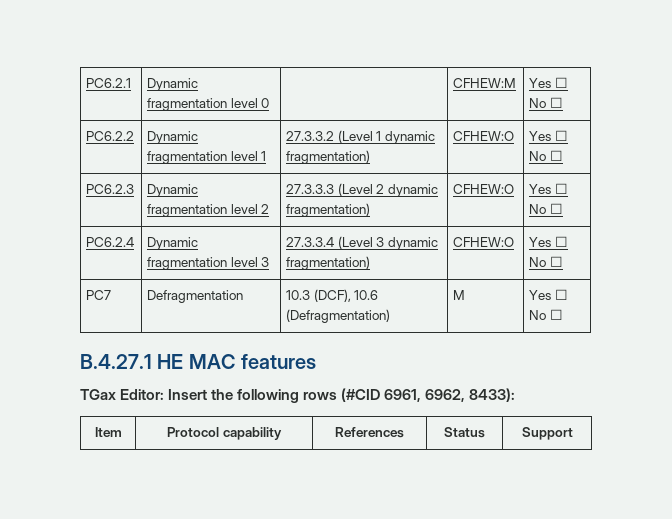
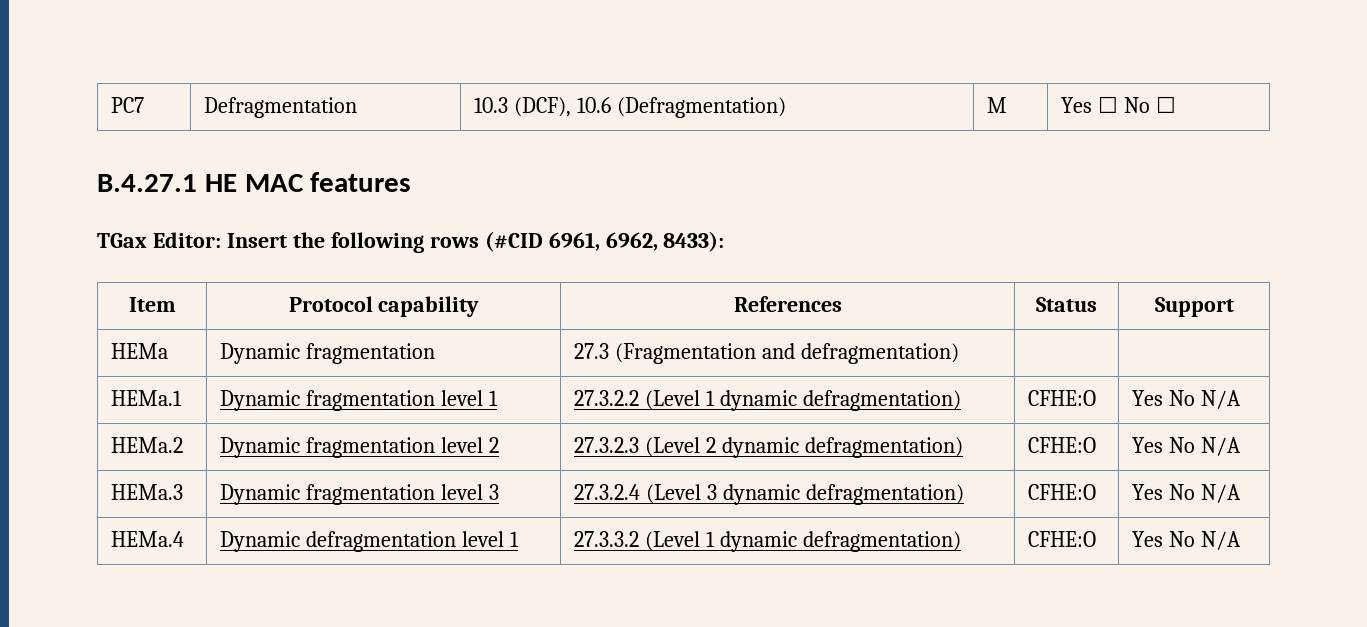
- PC6.2.1 | Dynamic fragmentation level 0 | | CFHEW:M | Yes ☐ No ☐
- PC6.2.2 | Dynamic fragmentation level 1 | 27.3.3.2 (Level 1 dynamic fragmentation) | CFHEW:O | Yes ☐ No ☐
- PC6.2.3 | Dynamic fragmentation level 2 | 27.3.3.3 (Level 2 dynamic fragmentation) | CFHEW:O | Yes ☐ No ☐
- PC6.2.4 | Dynamic fragmentation level 3 | 27.3.3.4 (Level 3 dynamic fragmentation) | CFHEW:O | Yes ☐ No ☐
+ HEMa | Dynamic fragmentation | 27.3 (Fragmentation and defragmentation) | |
+ HEMa.1 | Dynamic fragmentation level 1 | 27.3.2.2 (Level 1 dynamic defragmentation) | CFHE:O | Yes No N/A
+ HEMa.2 | Dynamic fragmentation level 2 | 27.3.2.3 (Level 2 dynamic defragmentation) | CFHE:O | Yes No N/A
+ HEMa.3 | Dynamic fragmentation level 3 | 27.3.2.4 (Level 3 dynamic defragmentation) | CFHE:O | Yes No N/A
+ HEMa.4 | Dynamic defragmentation level 1 | 27.3.3.2 (Level 1 dynamic defragmentation) | CFHE:O | Yes No N/A

